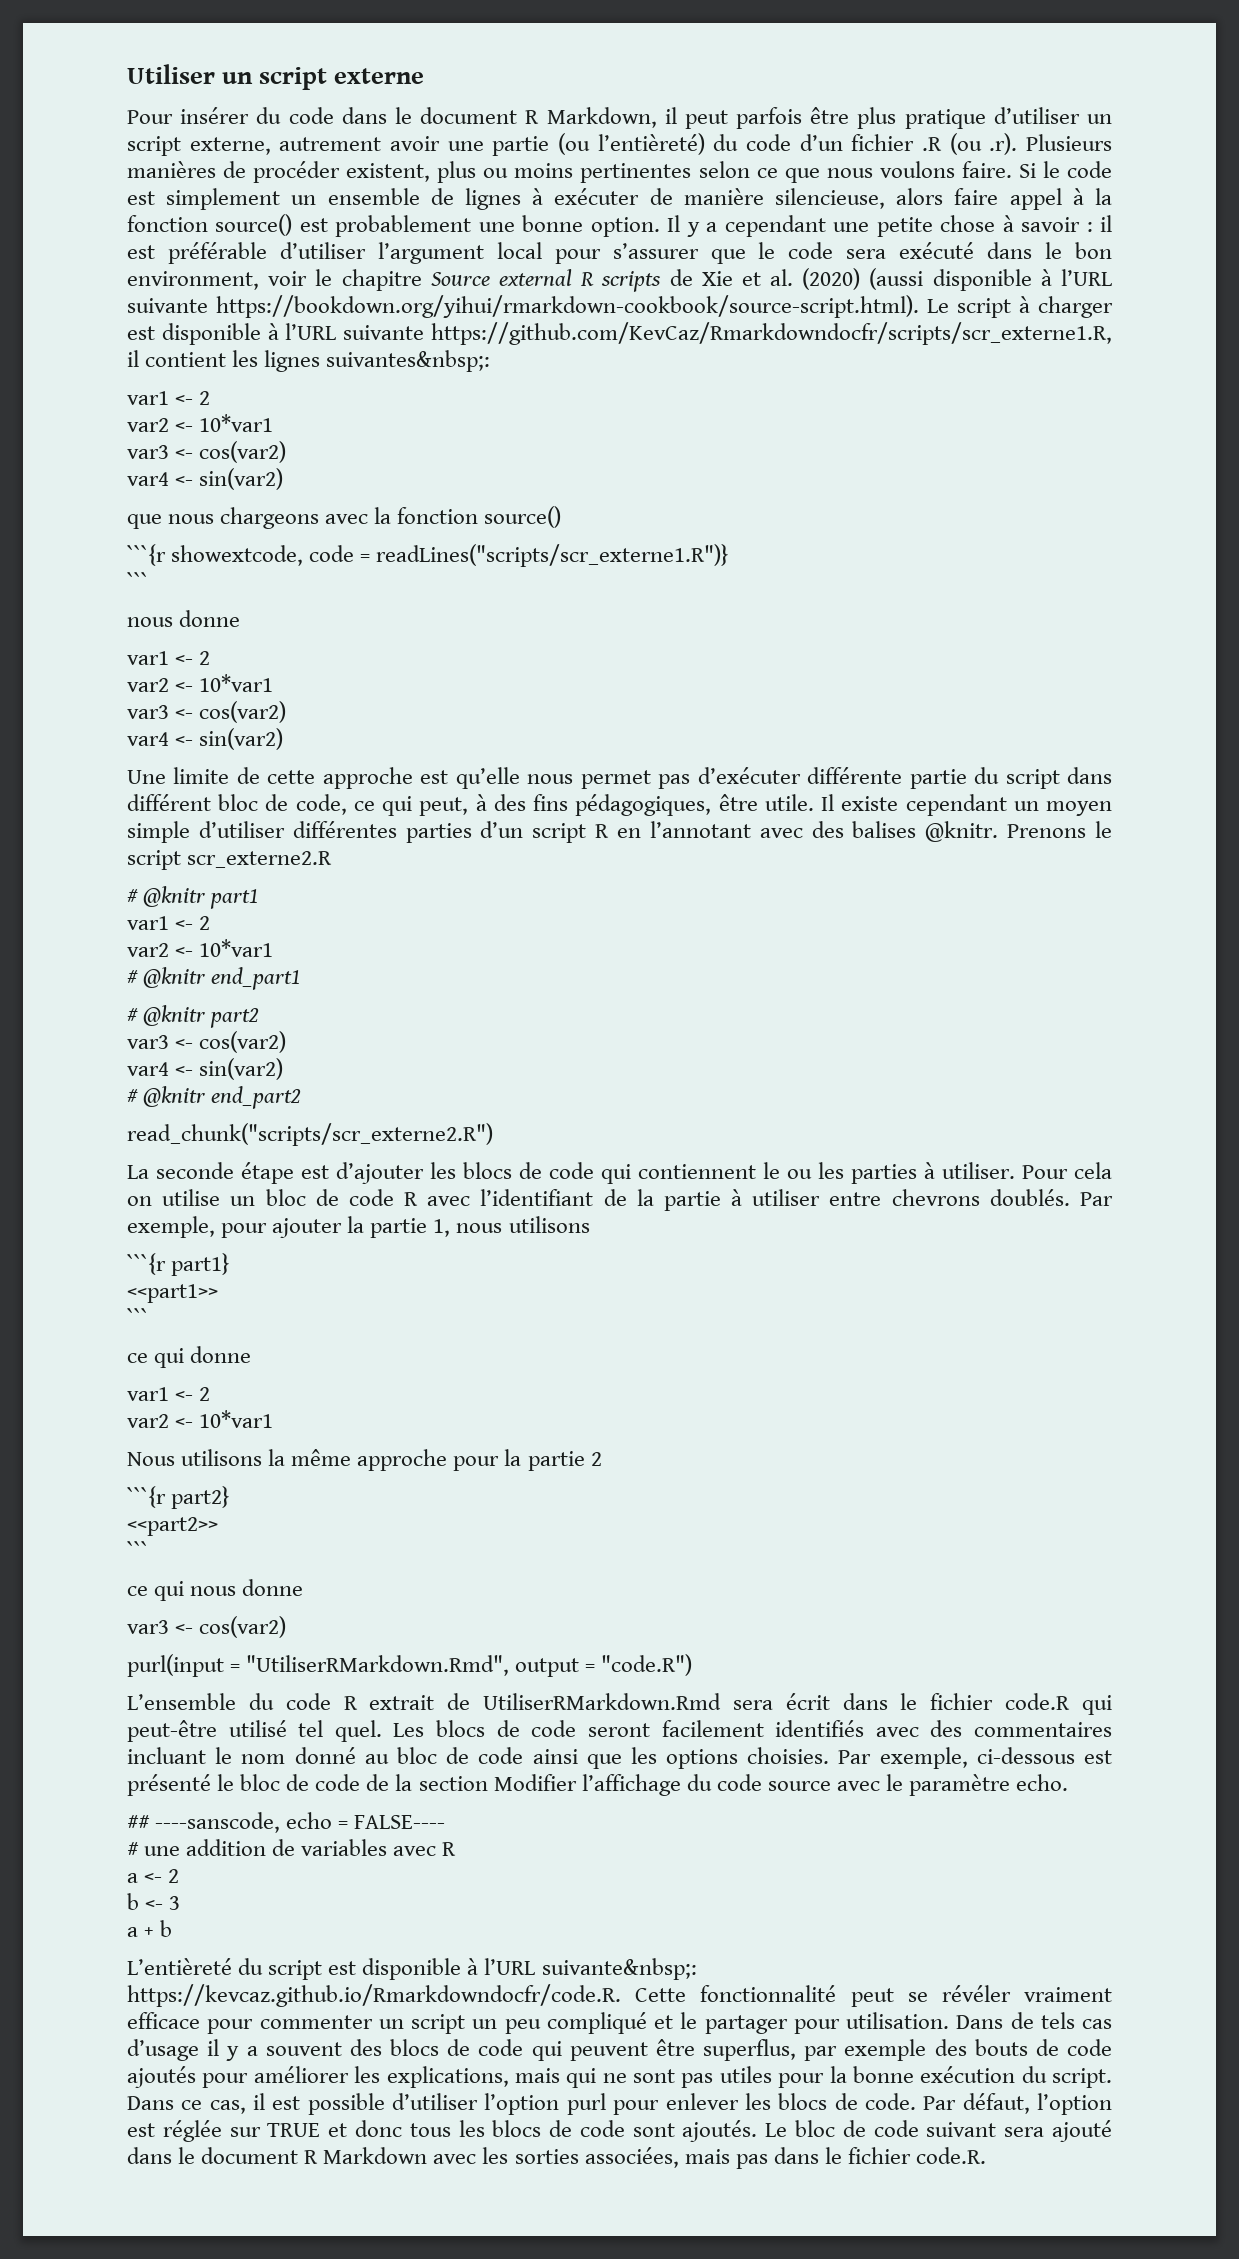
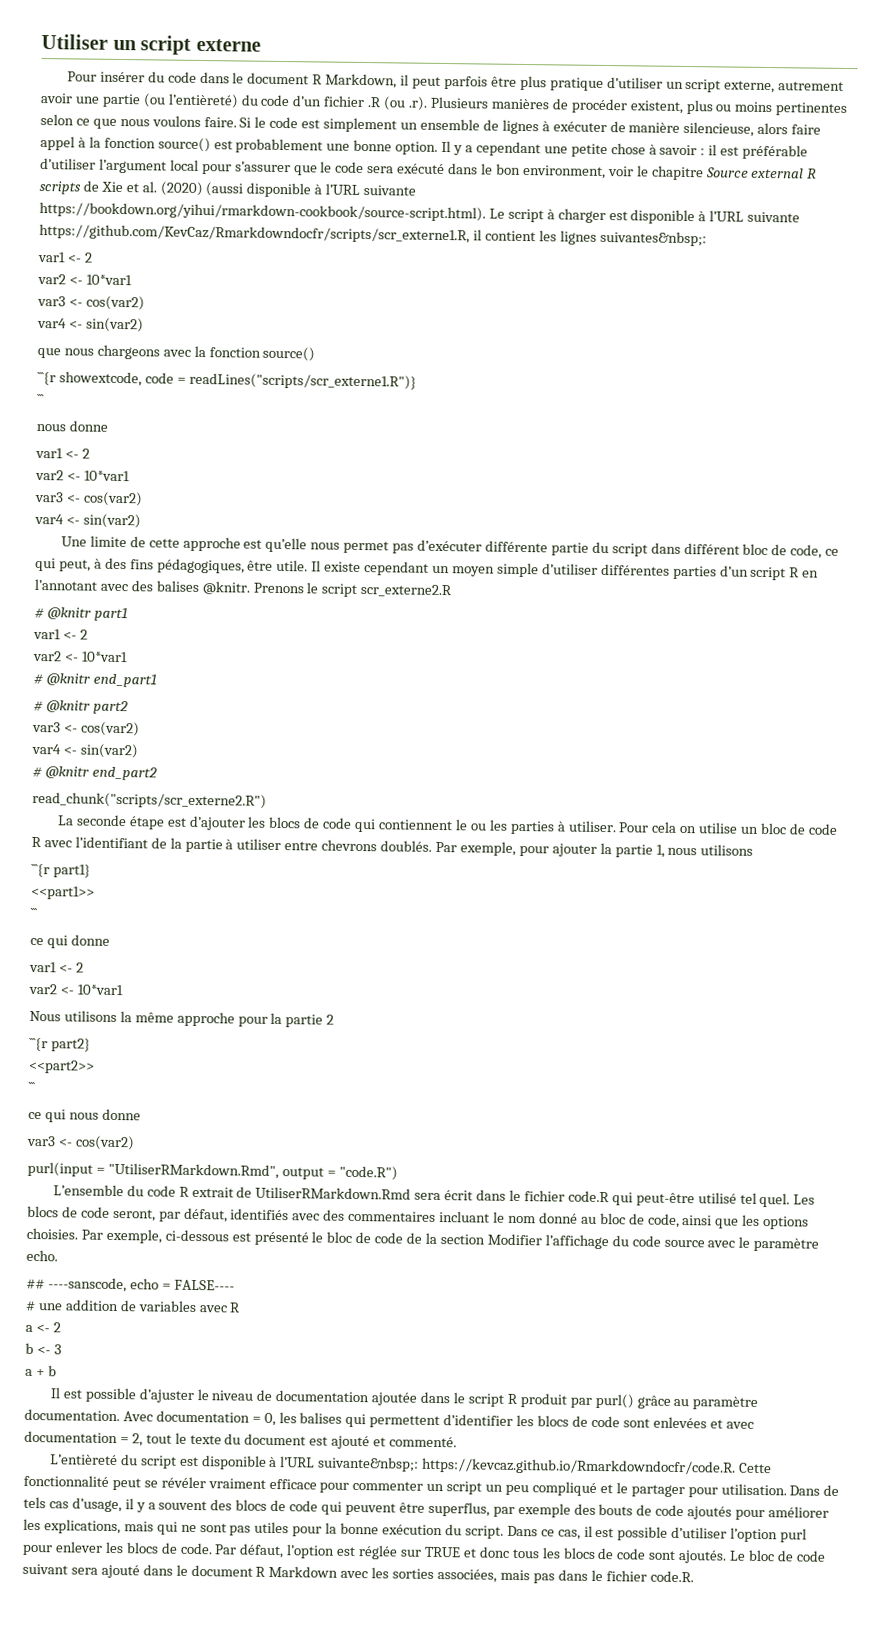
- Les blocs de code seront facilement identifiés avec des commentaires incluant le nom donné au bloc de code ainsi que les options choisies.
+ Les blocs de code seront, par défaut, identifiés avec des commentaires incluant le nom donné au bloc de code, ainsi que les options choisies.
+ Il est possible d’ajuster le niveau de documentation ajoutée dans le script R produit par purl() grâce au paramètre documentation. Avec documentation = 0, les balises qui permettent d’identifier les blocs de code sont enlevées et avec documentation = 2, tout le texte du document est ajouté et commenté.
- Dans de tels cas d’usage il y a souvent des blocs de code qui peuvent être superflus, par exemple des bouts de code ajoutés pour améliorer les explications, mais qui ne sont pas utiles pour la bonne exécution du script.
+ Dans de tels cas d’usage, il y a souvent des blocs de code qui peuvent être superflus, par exemple des bouts de code ajoutés pour améliorer les explications, mais qui ne sont pas utiles pour la bonne exécution du script.

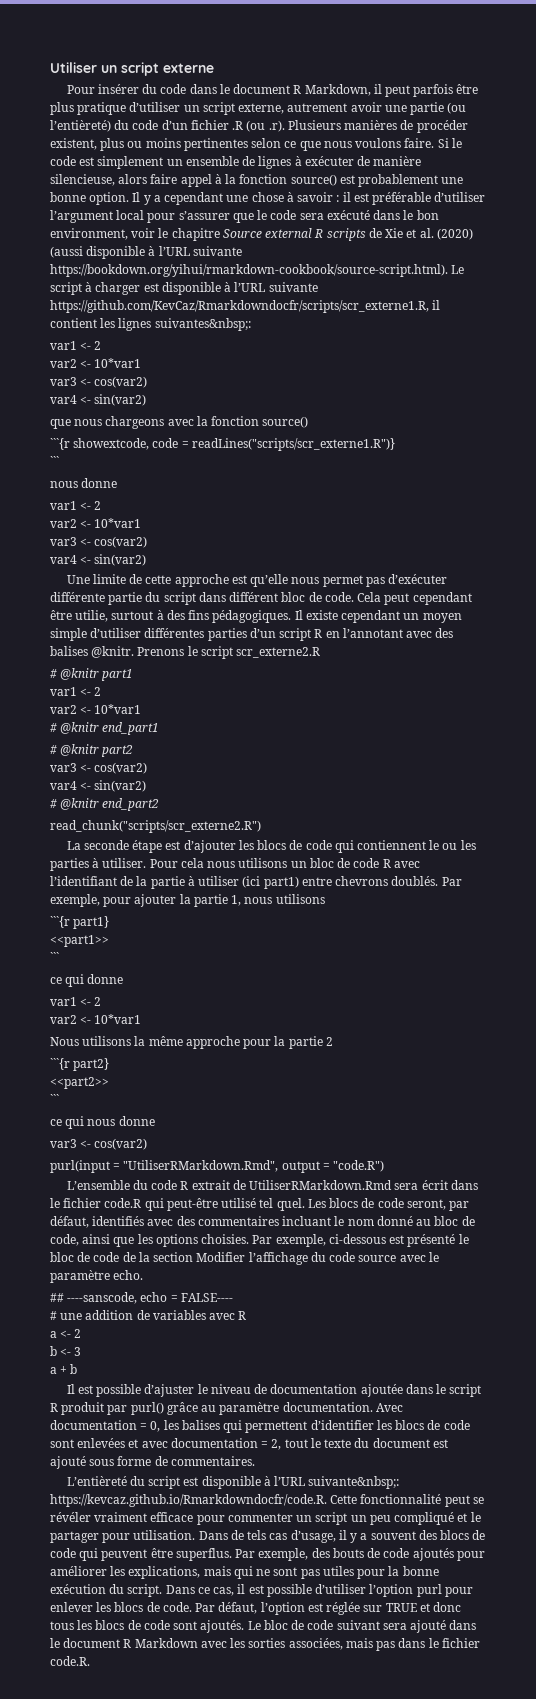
- Il y a cependant une petite chose à savoir : il est préférable d’utiliser l’argument local pour s’assurer que le code sera exécuté dans le bon environment, voir le chapitre Source external R scripts de Xie et al. (2020) (aussi disponible à l’URL suivante https://bookdown.org/yihui/rmarkdown-cookbook/source-script.html). Le script à charger est disponible à l’URL suivante https://github.com/KevCaz/Rmarkdowndocfr/scripts/scr_externe1.R, il contient les lignes suivantes&nbsp;:
+ Il y a cependant une chose à savoir : il est préférable d’utiliser l’argument local pour s’assurer que le code sera exécuté dans le bon environment, voir le chapitre Source external R scripts de Xie et al. (2020) (aussi disponible à l’URL suivante https://bookdown.org/yihui/rmarkdown-cookbook/source-script.html). Le script à charger est disponible à l’URL suivante https://github.com/KevCaz/Rmarkdowndocfr/scripts/scr_externe1.R, il contient les lignes suivantes&nbsp;:
- Une limite de cette approche est qu’elle nous permet pas d’exécuter différente partie du script dans différent bloc de code, ce qui peut, à des fins pédagogiques, être utile.
+ Une limite de cette approche est qu’elle nous permet pas d’exécuter différente partie du script dans différent bloc de code. Cela peut cependant être utilie, surtout à des fins pédagogiques.
- Pour cela on utilise un bloc de code R avec l’identifiant de la partie à utiliser entre chevrons doublés.
+ Pour cela nous utilisons un bloc de code R avec l’identifiant de la partie à utiliser (ici part1) entre chevrons doublés.
- Avec documentation = 0, les balises qui permettent d’identifier les blocs de code sont enlevées et avec documentation = 2, tout le texte du document est ajouté et commenté.
+ Avec documentation = 0, les balises qui permettent d’identifier les blocs de code sont enlevées et avec documentation = 2, tout le texte du document est ajouté sous forme de commentaires.
- Dans de tels cas d’usage, il y a souvent des blocs de code qui peuvent être superflus, par exemple des bouts de code ajoutés pour améliorer les explications, mais qui ne sont pas utiles pour la bonne exécution du script.
+ Dans de tels cas d’usage, il y a souvent des blocs de code qui peuvent être superflus. Par exemple, des bouts de code ajoutés pour améliorer les explications, mais qui ne sont pas utiles pour la bonne exécution du script.

